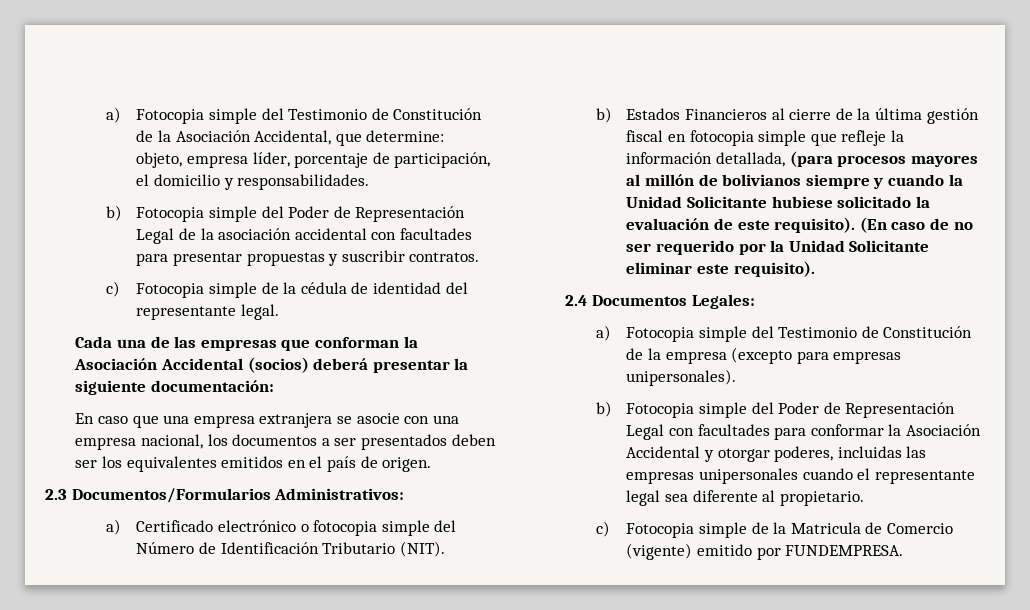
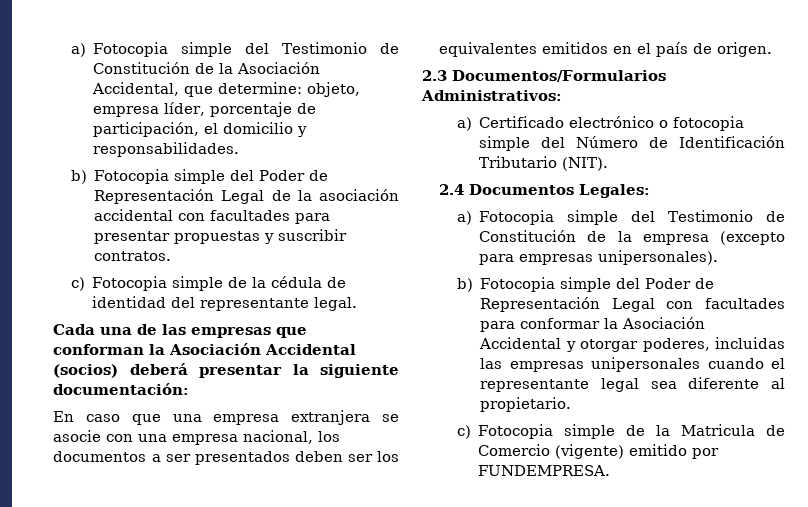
- b) Estados Financieros al cierre de la última gestión fiscal en fotocopia simple que refleje la información detallada, (para procesos mayores al millón de bolivianos siempre y cuando la Unidad Solicitante hubiese solicitado la evaluación de este requisito). (En caso de no ser requerido por la Unidad Solicitante eliminar este requisito).

